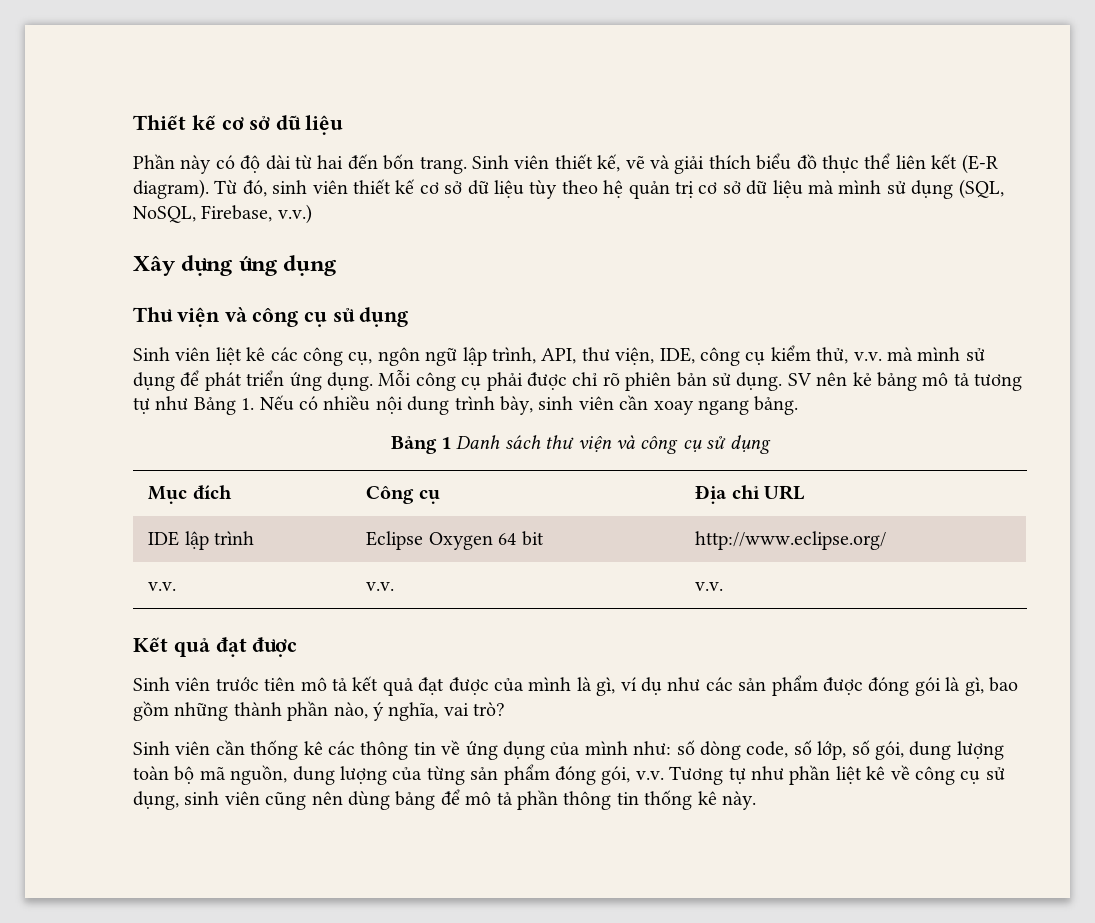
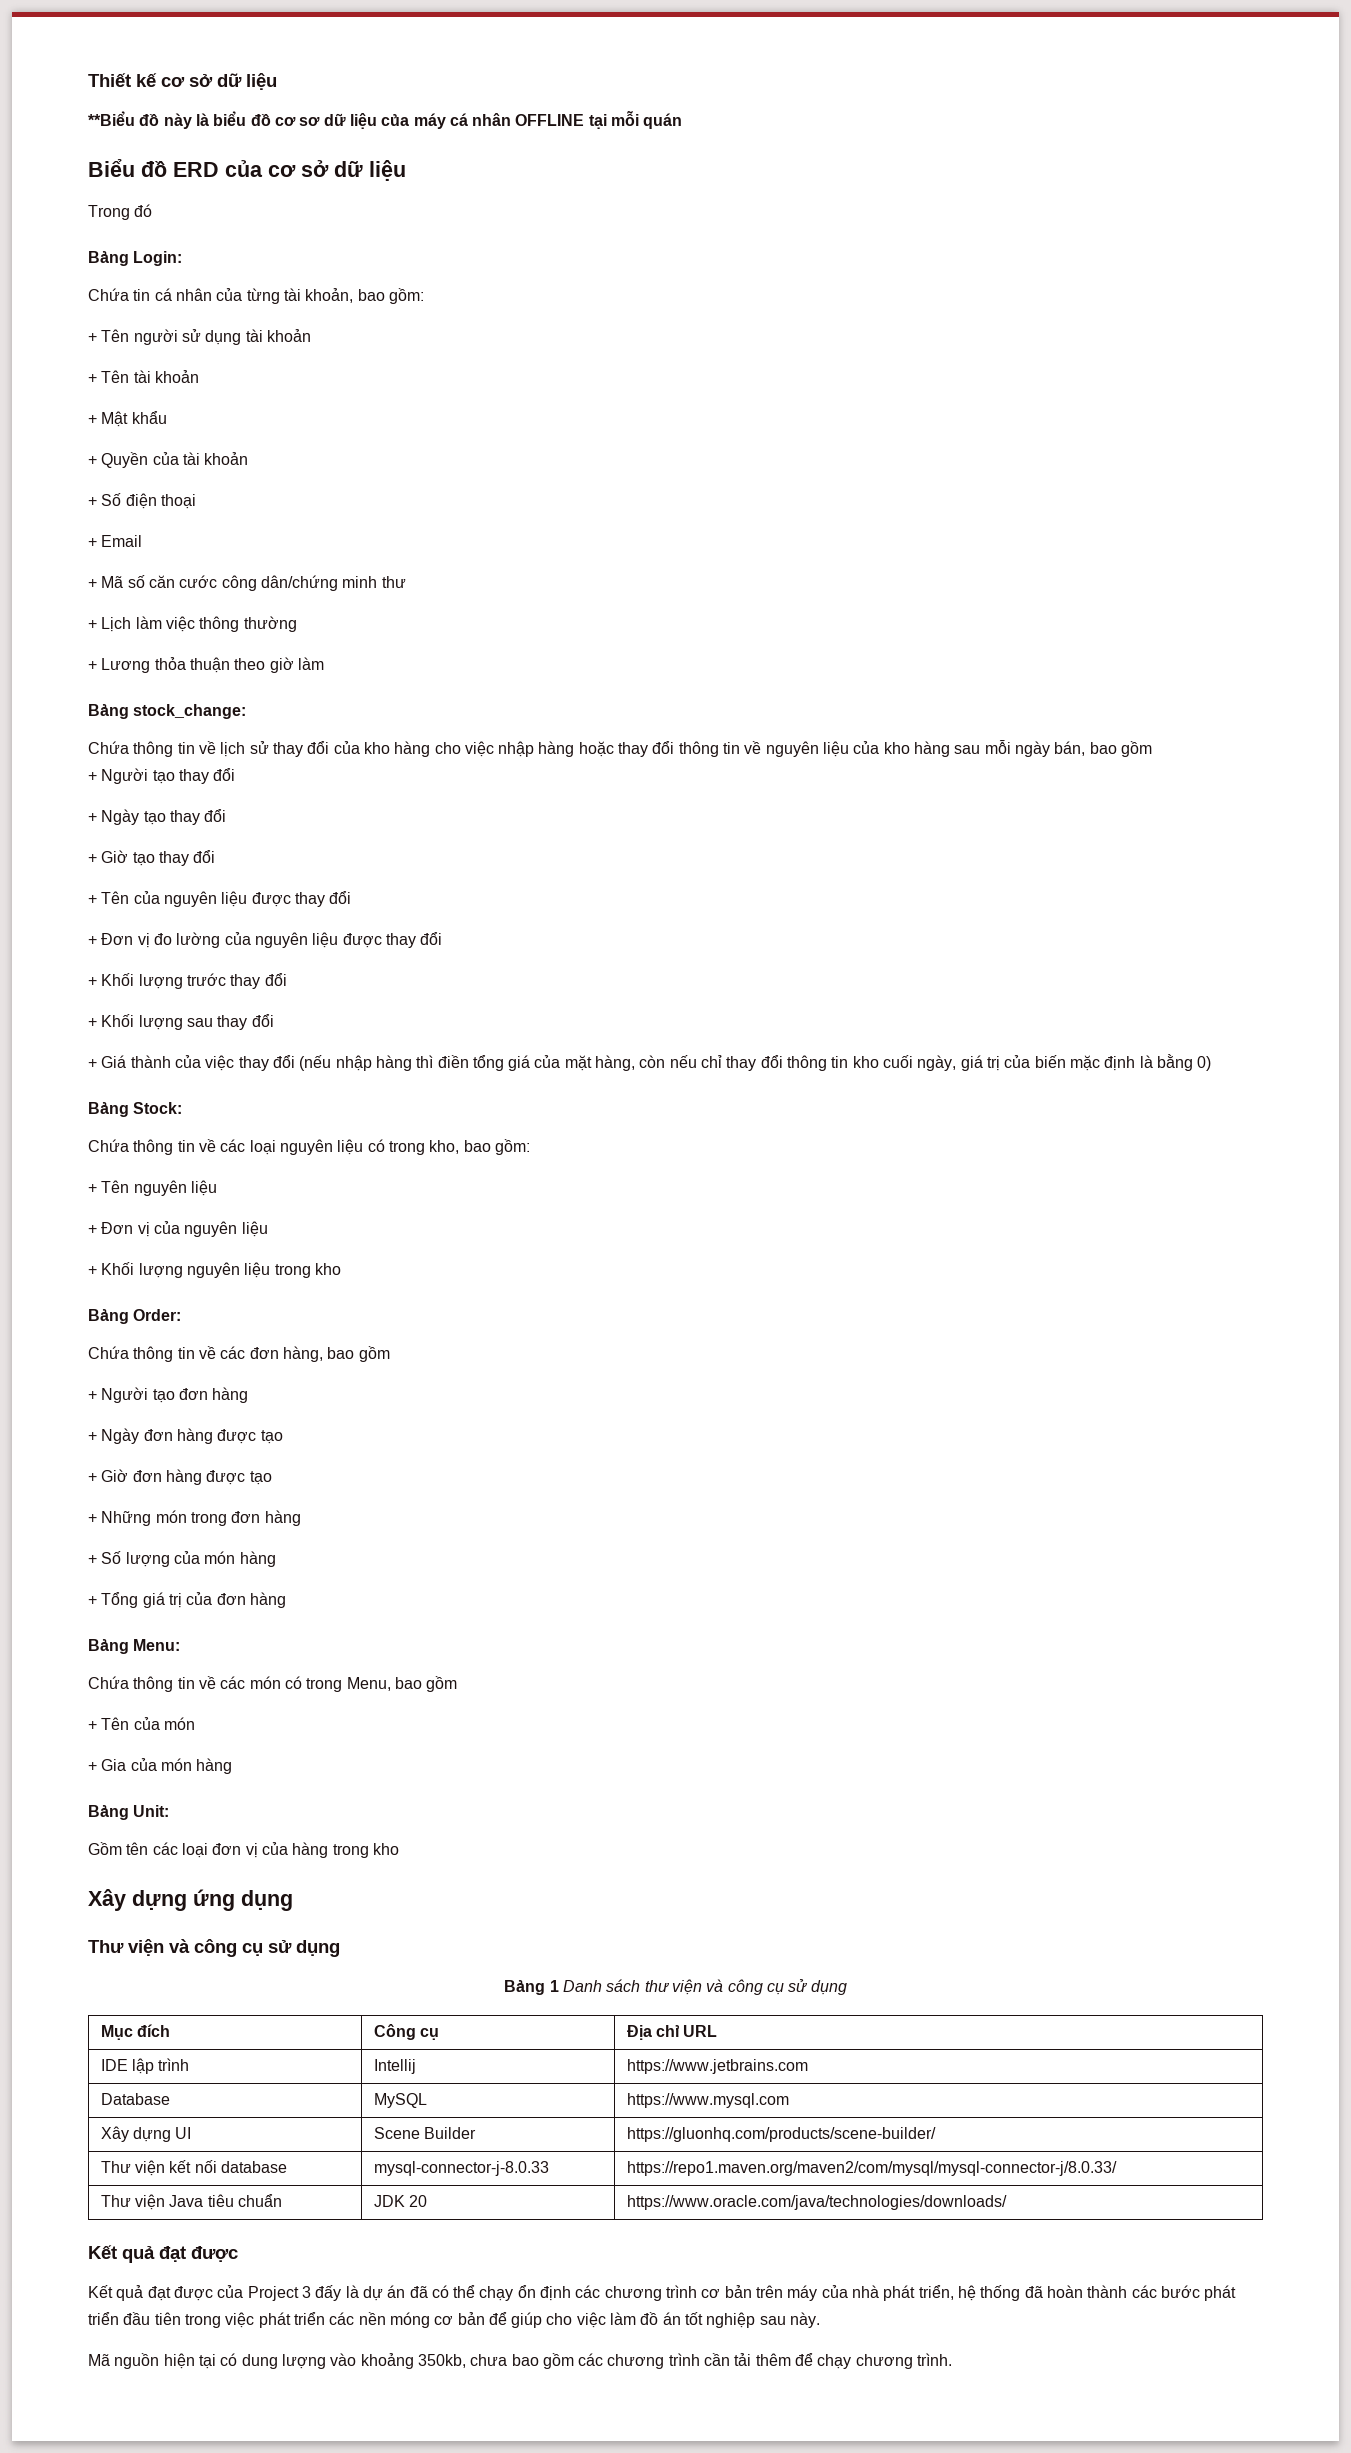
- Phần này có độ dài từ hai đến bốn trang. Sinh viên thiết kế, vẽ và giải thích biểu đồ thực thể liên kết (E-R diagram). Từ đó, sinh viên thiết kế cơ sở dữ liệu tùy theo hệ quản trị cơ sở dữ liệu mà mình sử dụng (SQL, NoSQL, Firebase, v.v.)
+ **Biểu đồ này là biểu đồ cơ sơ dữ liệu của máy cá nhân OFFLINE tại mỗi quán
+ Biểu đồ ERD của cơ sở dữ liệu
+ Trong đó
+ Bảng Login:
+ Chứa tin cá nhân của từng tài khoản, bao gồm:
+ + Tên người sử dụng tài khoản
+ + Tên tài khoản
+ + Mật khẩu
+ + Quyền của tài khoản
+ + Số điện thoại
+ + Email
+ + Mã số căn cước công dân/chứng minh thư
+ + Lịch làm việc thông thường
+ + Lương thỏa thuận theo giờ làm
+ Bảng stock_change:
+ Chứa thông tin về lịch sử thay đổi của kho hàng cho việc nhập hàng hoặc thay đổi thông tin về nguyên liệu của kho hàng sau mỗi ngày bán, bao gồm
+ + Người tạo thay đổi
+ + Ngày tạo thay đổi
+ + Giờ tạo thay đổi
+ + Tên của nguyên liệu được thay đổi
+ + Đơn vị đo lường của nguyên liệu được thay đổi
+ + Khối lượng trước thay đổi
+ + Khối lượng sau thay đổi
+ + Giá thành của việc thay đổi (nếu nhập hàng thì điền tổng giá của mặt hàng, còn nếu chỉ thay đổi thông tin kho cuối ngày, giá trị của biến mặc định là bằng 0)
+ Bảng Stock:
+ Chứa thông tin về các loại nguyên liệu có trong kho, bao gồm:
+ + Tên nguyên liệu
+ + Đơn vị của nguyên liệu
+ + Khối lượng nguyên liệu trong kho
+ Bảng Order:
+ Chứa thông tin về các đơn hàng, bao gồm
+ + Người tạo đơn hàng
+ + Ngày đơn hàng được tạo
+ + Giờ đơn hàng được tạo
+ + Những món trong đơn hàng
+ + Số lượng của món hàng
+ + Tổng giá trị của đơn hàng
+ Bảng Menu:
+ Chứa thông tin về các món có trong Menu, bao gồm
+ + Tên của món
+ + Gia của món hàng
+ Bảng Unit:
+ Gồm tên các loại đơn vị của hàng trong kho
- Sinh viên liệt kê các công cụ, ngôn ngữ lập trình, API, thư viện, IDE, công cụ kiểm thử, v.v. mà mình sử dụng để phát triển ứng dụng. Mỗi công cụ phải được chỉ rõ phiên bản sử dụng. SV nên kẻ bảng mô tả tương tự như Bảng 1. Nếu có nhiều nội dung trình bày, sinh viên cần xoay ngang bảng.
- IDE lập trình | Eclipse Oxygen 64 bit | http://www.eclipse.org/
- v.v. | v.v. | v.v.
+ IDE lập trình | Intellij | https://www.jetbrains.com
+ Database | MySQL | https://www.mysql.com
+ Xây dựng UI | Scene Builder | https://gluonhq.com/products/scene-builder/
+ Thư viện kết nối database | mysql-connector-j-8.0.33 | https://repo1.maven.org/maven2/com/mysql/mysql-connector-j/8.0.33/
+ Thư viện Java tiêu chuẩn | JDK 20 | https://www.oracle.com/java/technologies/downloads/
  Kết quả đạt được
- Sinh viên trước tiên mô tả kết quả đạt được của mình là gì, ví dụ như các sản phẩm được đóng gói là gì, bao gồm những thành phần nào, ý nghĩa, vai trò?
- Sinh viên cần thống kê các thông tin về ứng dụng của mình như: số dòng code, số lớp, số gói, dung lượng toàn bộ mã nguồn, dung lượng của từng sản phẩm đóng gói, v.v. Tương tự như phần liệt kê về công cụ sử dụng, sinh viên cũng nên dùng bảng để mô tả phần thông tin thống kê này.
+ Kết quả đạt được của Project 3 đấy là dự án đã có thể chạy ổn định các chương trình cơ bản trên máy của nhà phát triển, hệ thống đã hoàn thành các bước phát triển đầu tiên trong việc phát triển các nền móng cơ bản để giúp cho việc làm đồ án tốt nghiệp sau này.
+ Mã nguồn hiện tại có dung lượng vào khoảng 350kb, chưa bao gồm các chương trình cần tải thêm để chạy chương trình.

